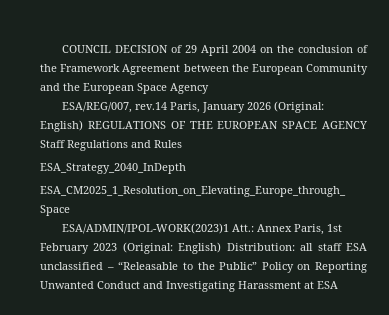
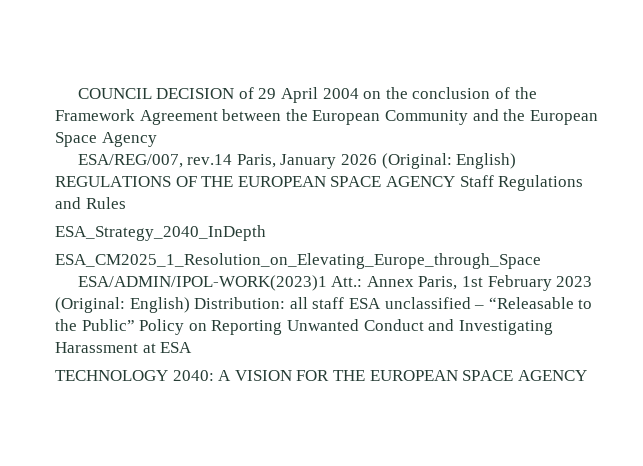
+ TECHNOLOGY 2040: A VISION FOR THE EUROPEAN SPACE AGENCY

